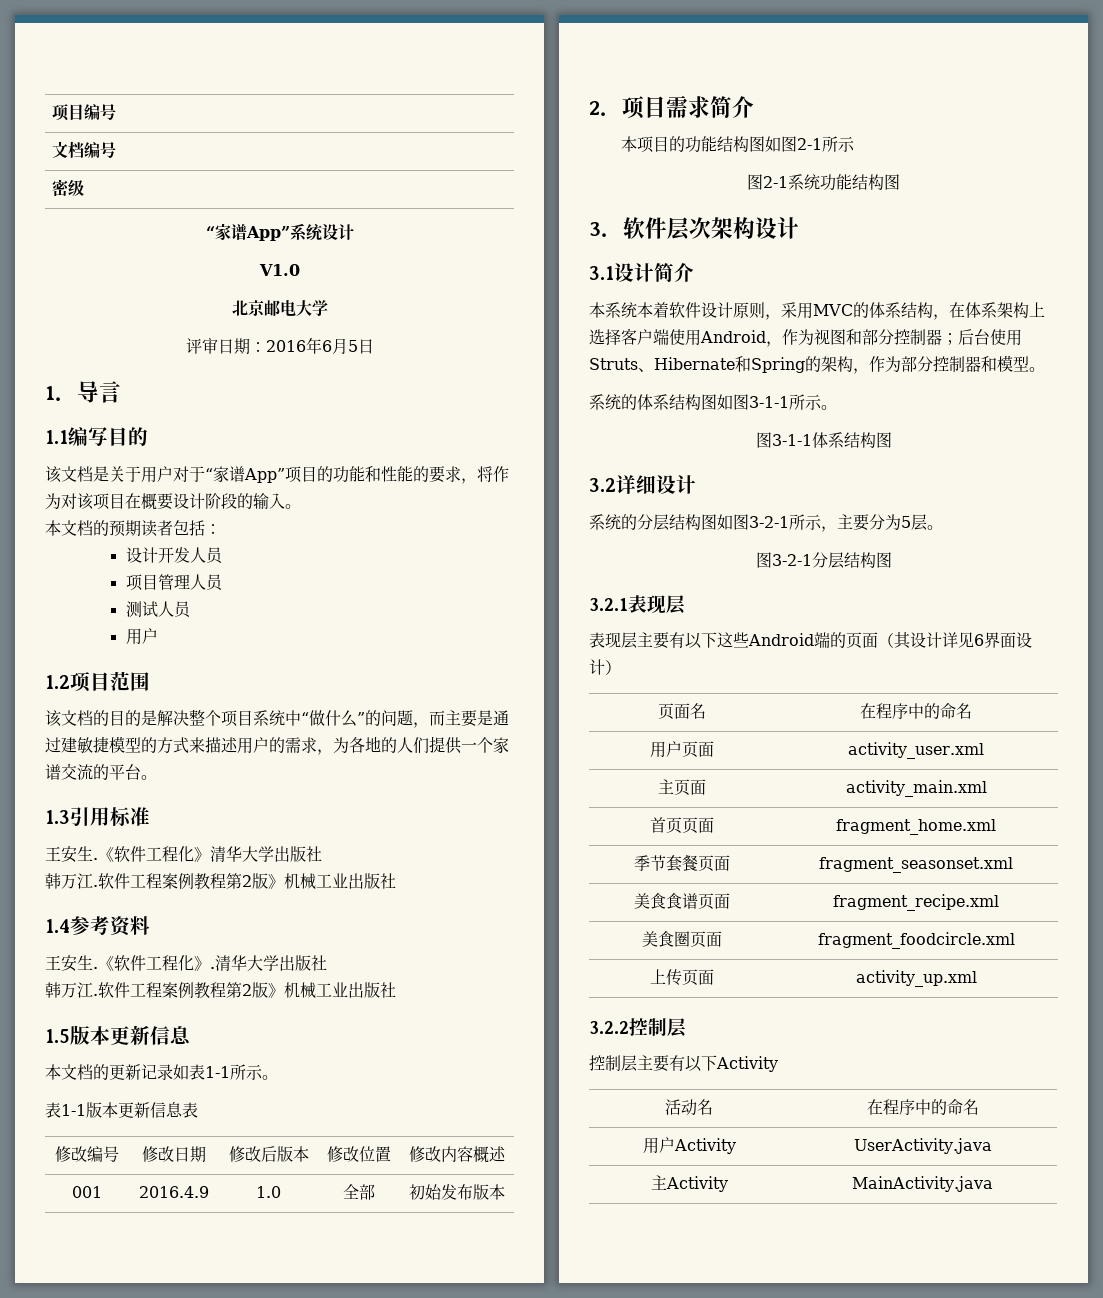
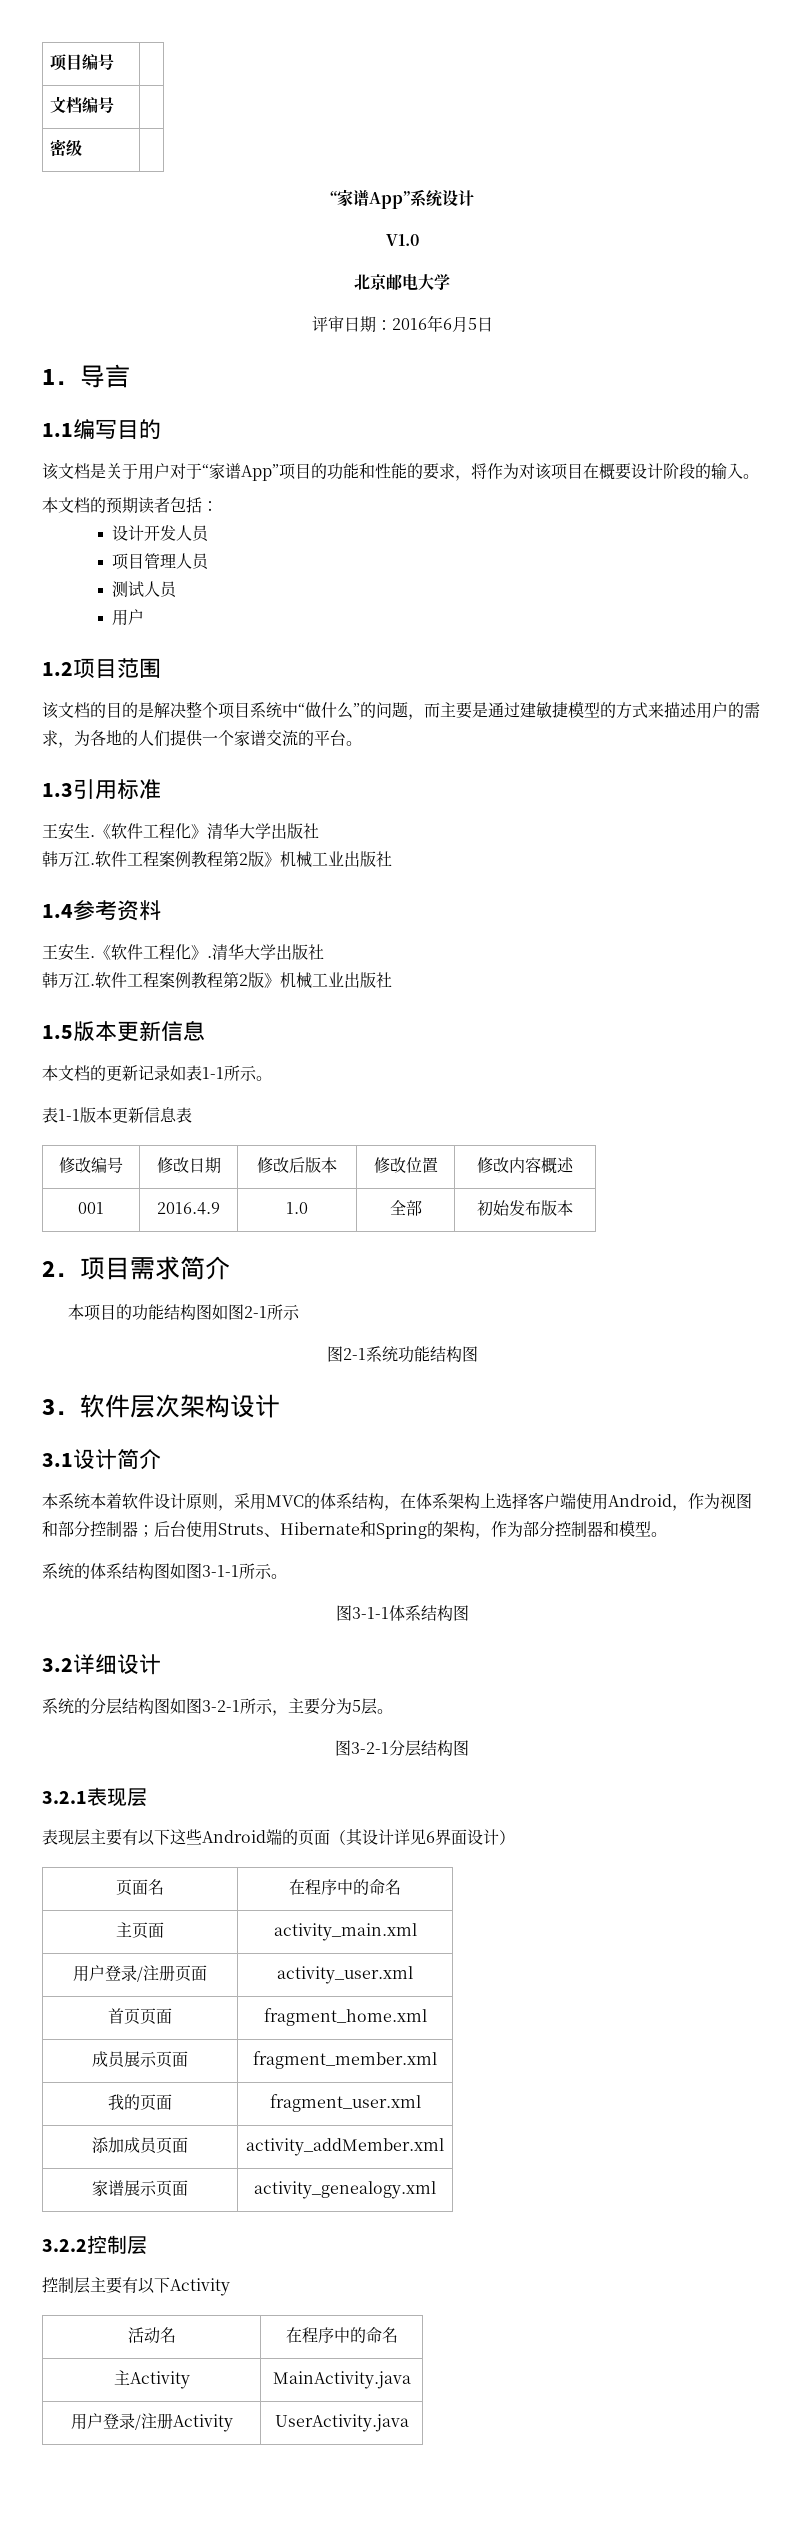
- 用户页面 | activity_user.xml
+ 用户登录/注册页面 | activity_user.xml
- 季节套餐页面 | fragment_seasonset.xml
- 美食食谱页面 | fragment_recipe.xml
- 美食圈页面 | fragment_foodcircle.xml
- 上传页面 | activity_up.xml
+ 成员展示页面 | fragment_member.xml
+ 我的页面 | fragment_user.xml
+ 添加成员页面 | activity_addMember.xml
+ 家谱展示页面 | activity_genealogy.xml
- 用户Activity | UserActivity.java
+ 用户登录/注册Activity | UserActivity.java

